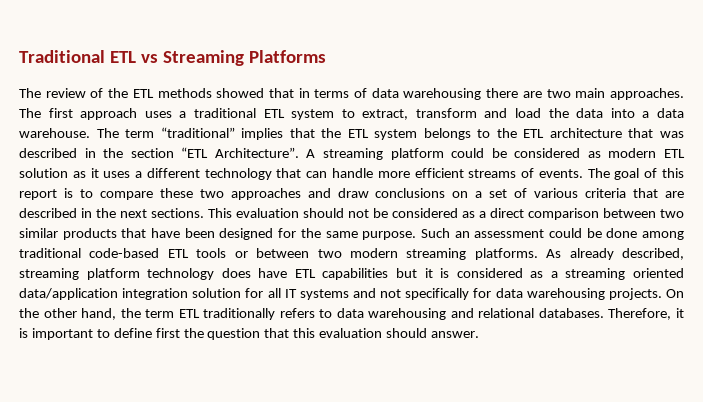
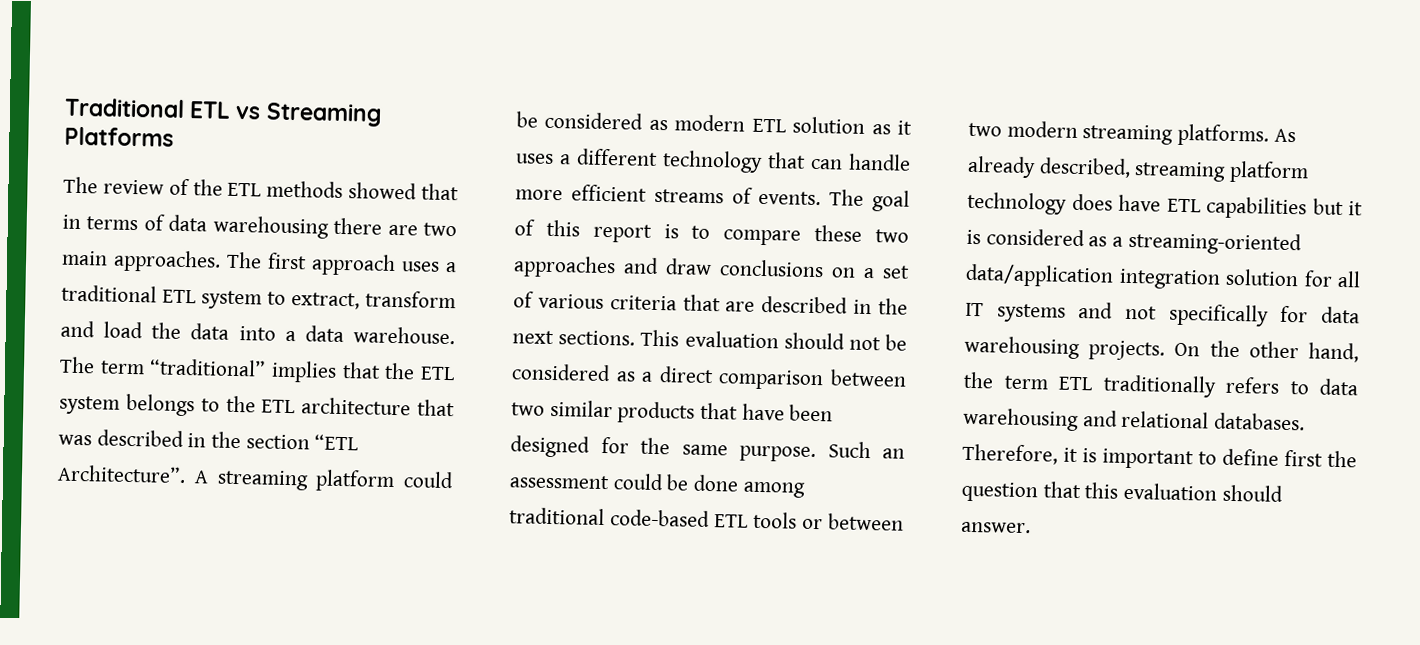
- As already described, streaming platform technology does have ETL capabilities but it is considered as a streaming oriented data/application integration solution for all IT systems and not specifically for data warehousing projects.
+ As already described, streaming platform technology does have ETL capabilities but it is considered as a streaming-oriented data/application integration solution for all IT systems and not specifically for data warehousing projects.

